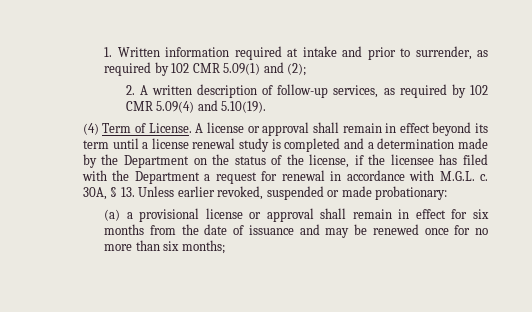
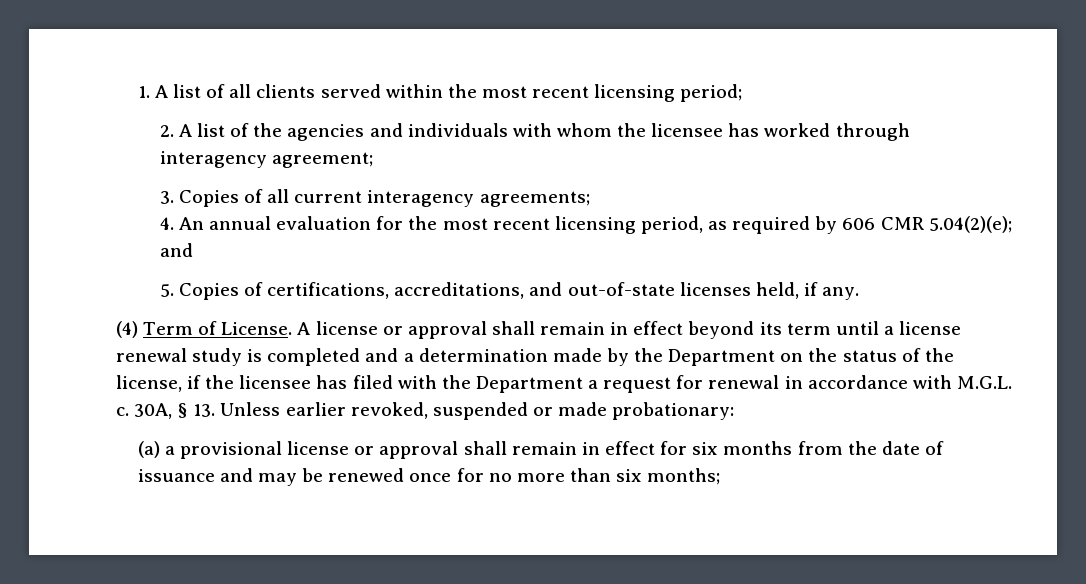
- 1. Written information required at intake and prior to surrender, as required by 102 CMR 5.09(1) and (2);
- 2. A written description of follow-up services, as required by 102 CMR 5.09(4) and 5.10(19).
+ 1. A list of all clients served within the most recent licensing period;
+ 2. A list of the agencies and individuals with whom the licensee has worked through interagency agreement;
+ 3. Copies of all current interagency agreements;
+ 4. An annual evaluation for the most recent licensing period, as required by 606 CMR 5.04(2)(e); and
+ 5. Copies of certifications, accreditations, and out-of-state licenses held, if any.

